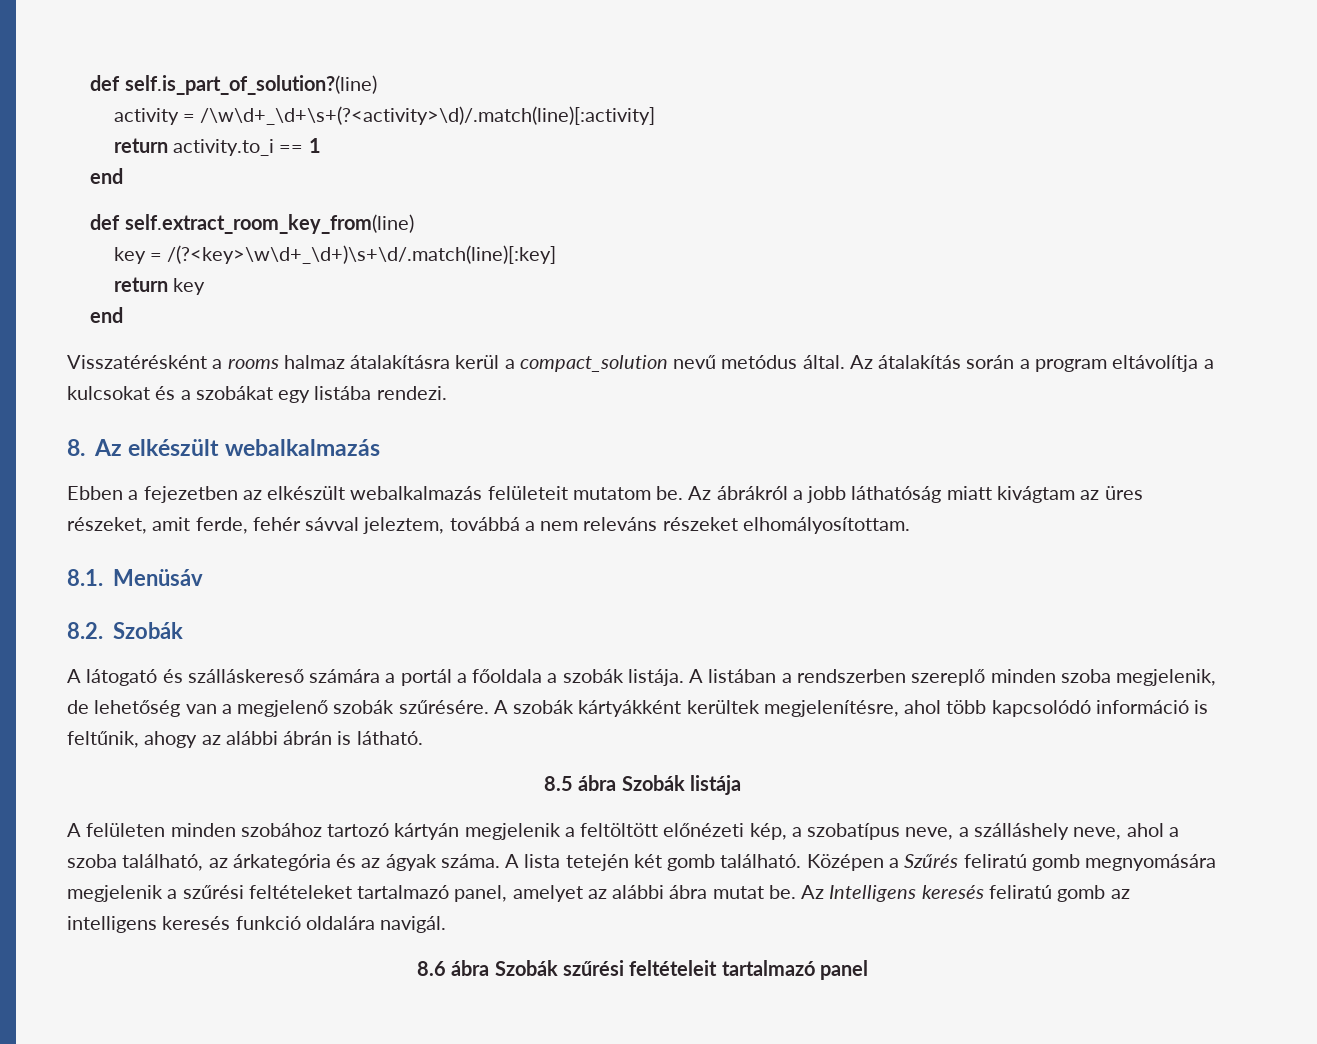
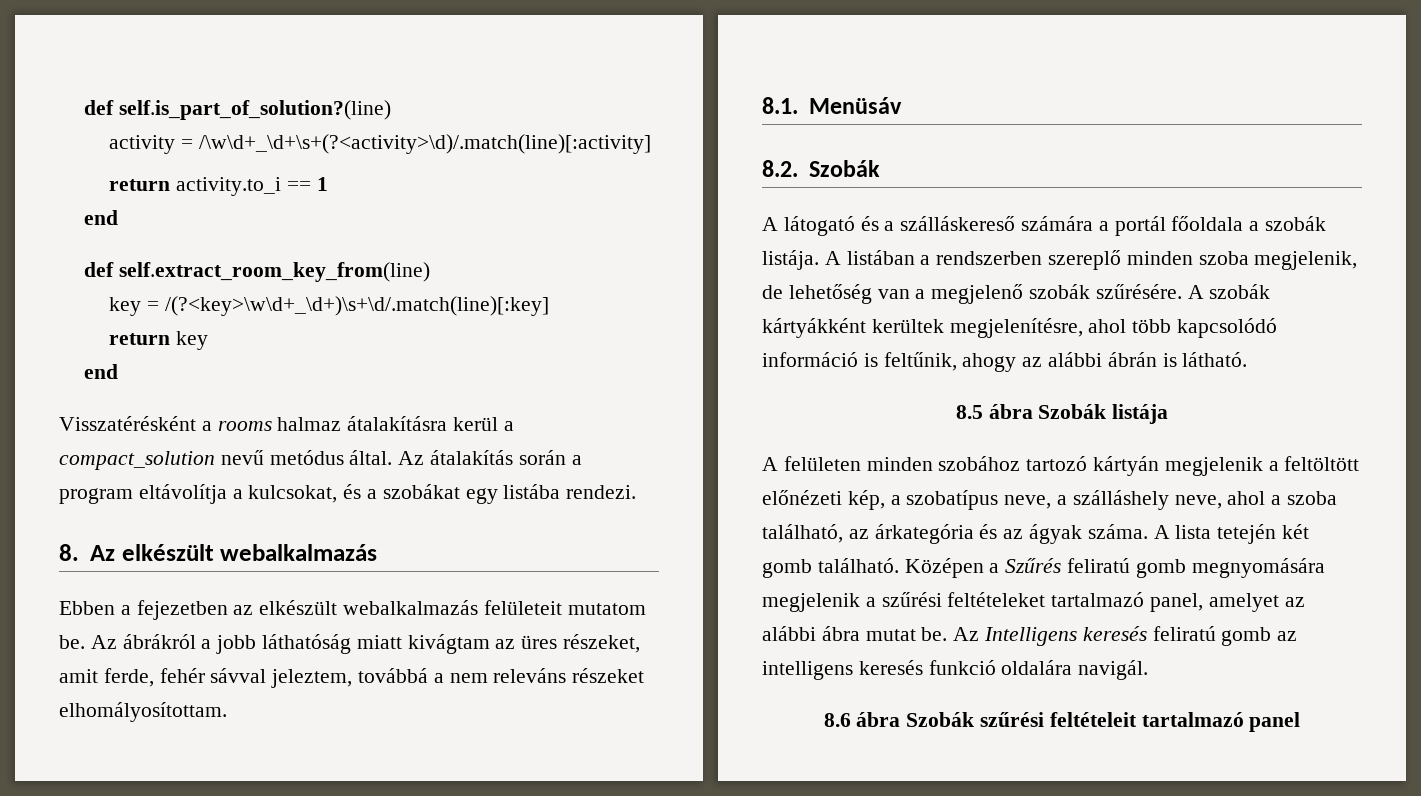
- Az átalakítás során a program eltávolítja a kulcsokat és a szobákat egy listába rendezi.
+ Az átalakítás során a program eltávolítja a kulcsokat, és a szobákat egy listába rendezi.
- A látogató és szálláskereső számára a portál a főoldala a szobák listája.
+ A látogató és a szálláskereső számára a portál főoldala a szobák listája.

